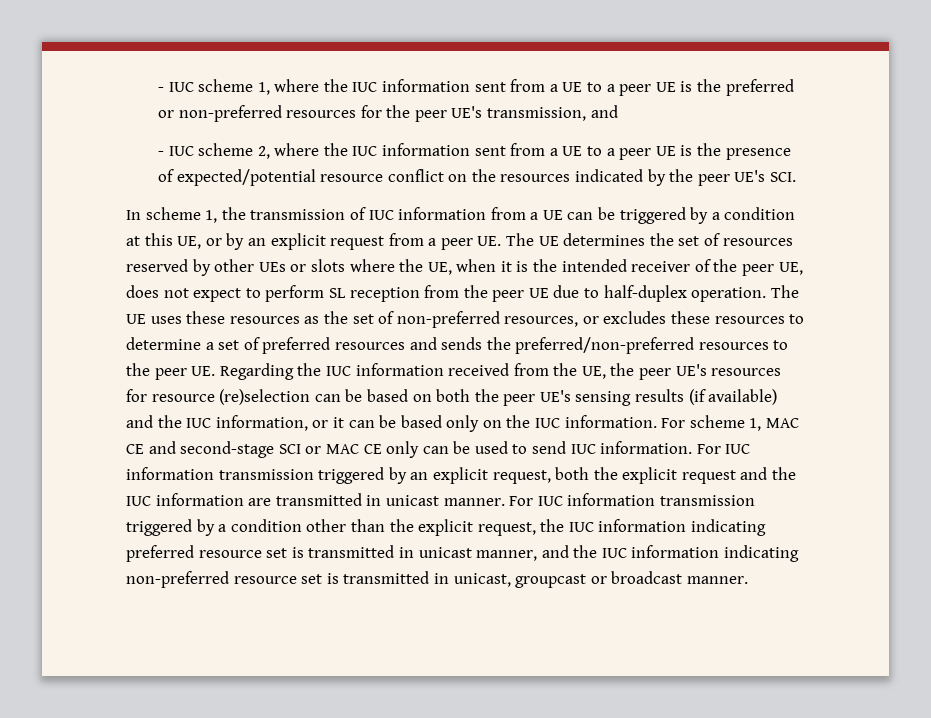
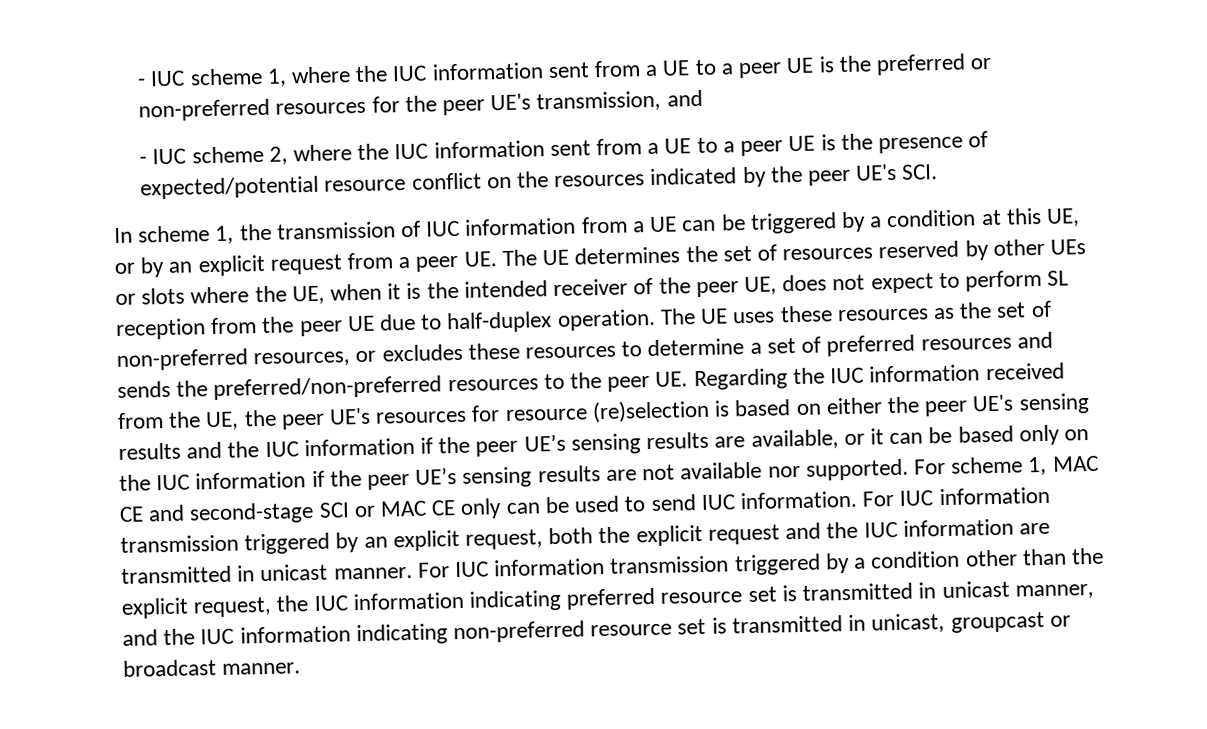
- The UE uses these resources as the set of non-preferred resources, or excludes these resources to determine a set of preferred resources and sends the preferred/non-preferred resources to the peer UE. Regarding the IUC information received from the UE, the peer UE's resources for resource (re)selection can be based on both the peer UE's sensing results (if available) and the IUC information, or it can be based only on the IUC information.
+ The UE uses these resources as the set of non-preferred resources, or excludes these resources to determine a set of preferred resources and sends the preferred/non-preferred resources to the peer UE. Regarding the IUC information received from the UE, the peer UE's resources for resource (re)selection is based on either the peer UE's sensing results and the IUC information if the peer UE’s sensing results are available, or it can be based only on the IUC information if the peer UE’s sensing results are not available nor supported.

